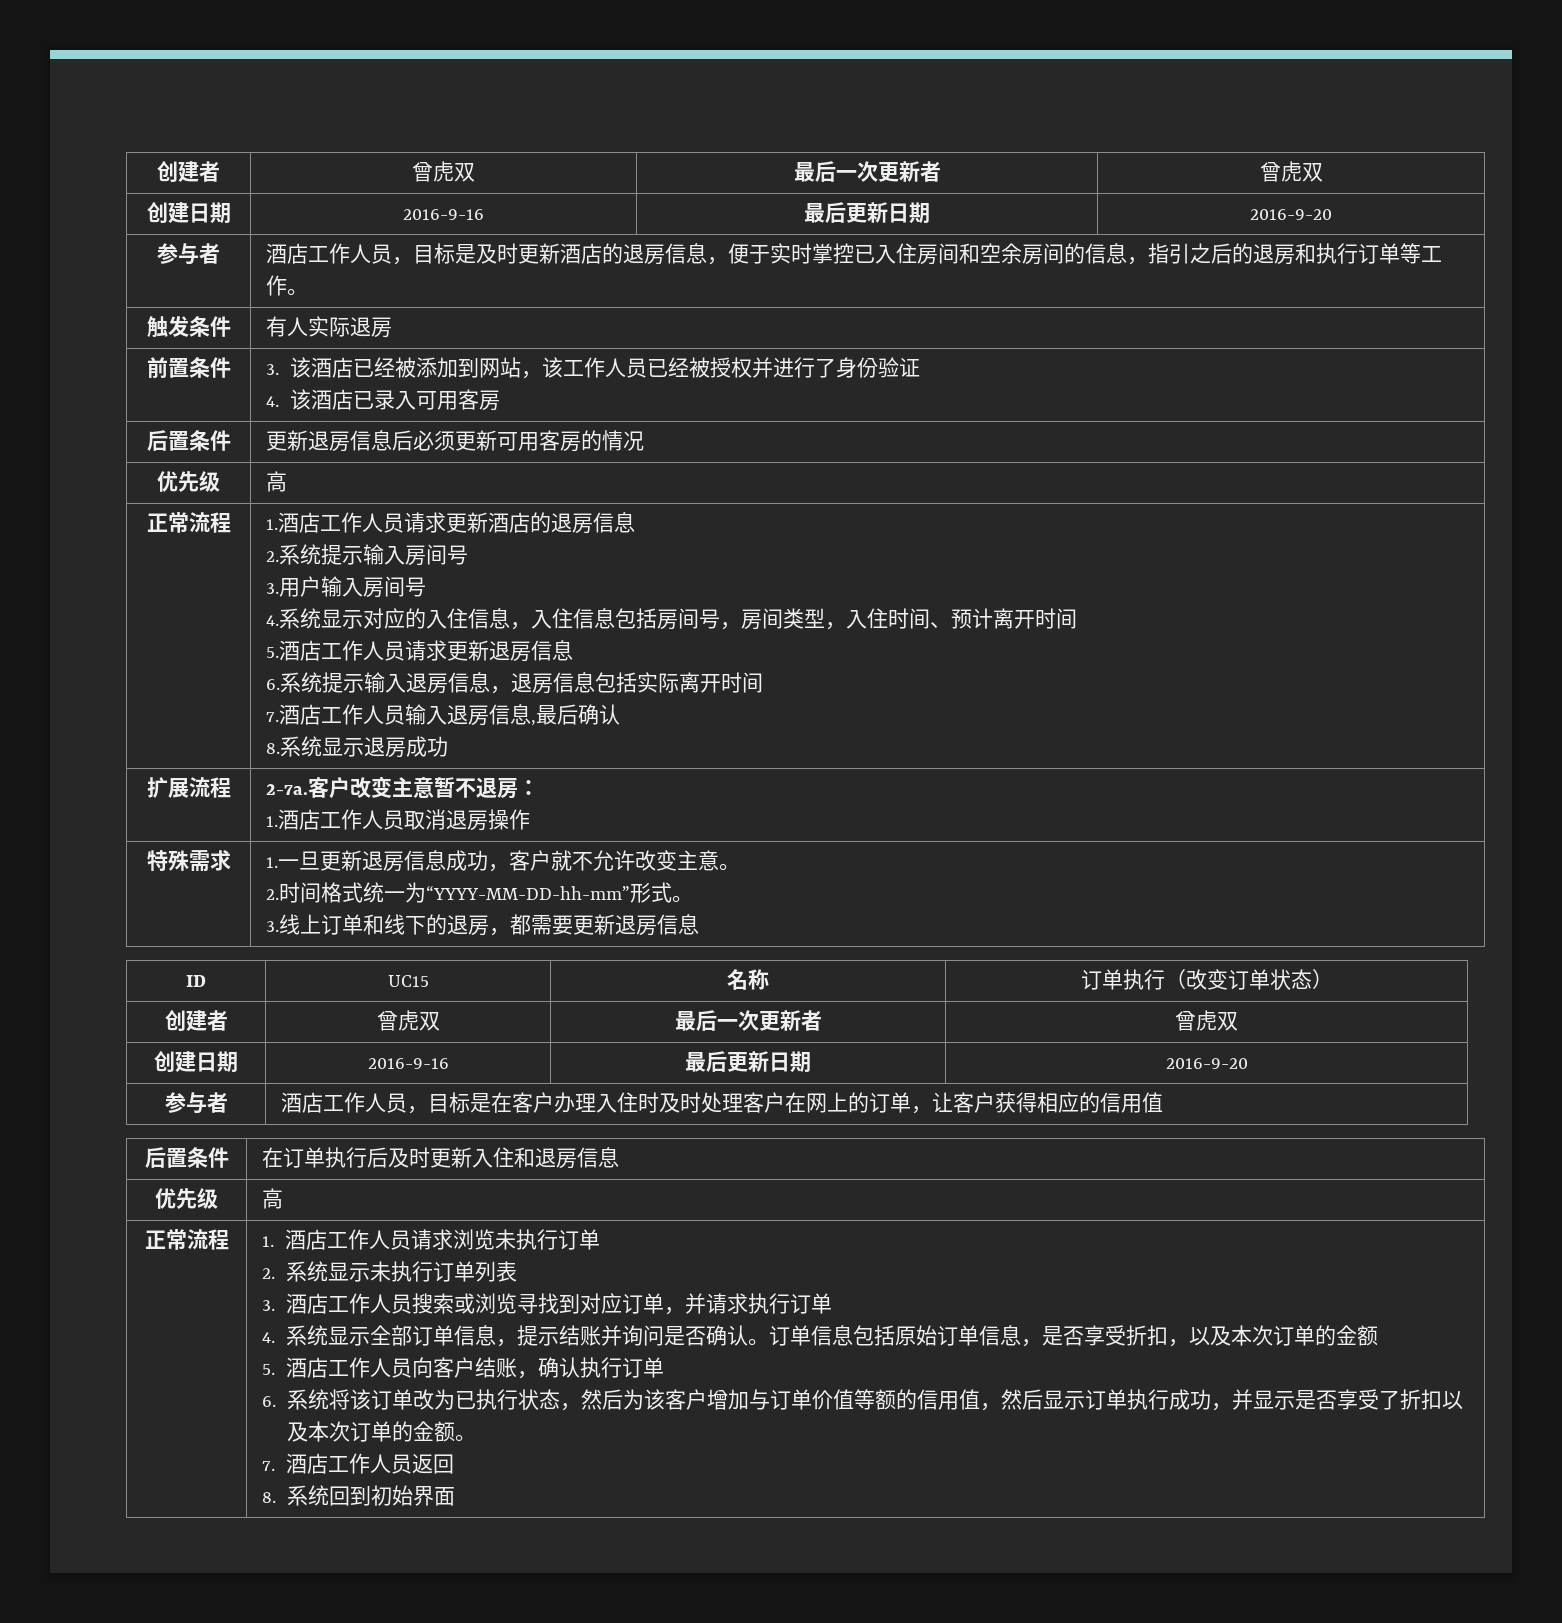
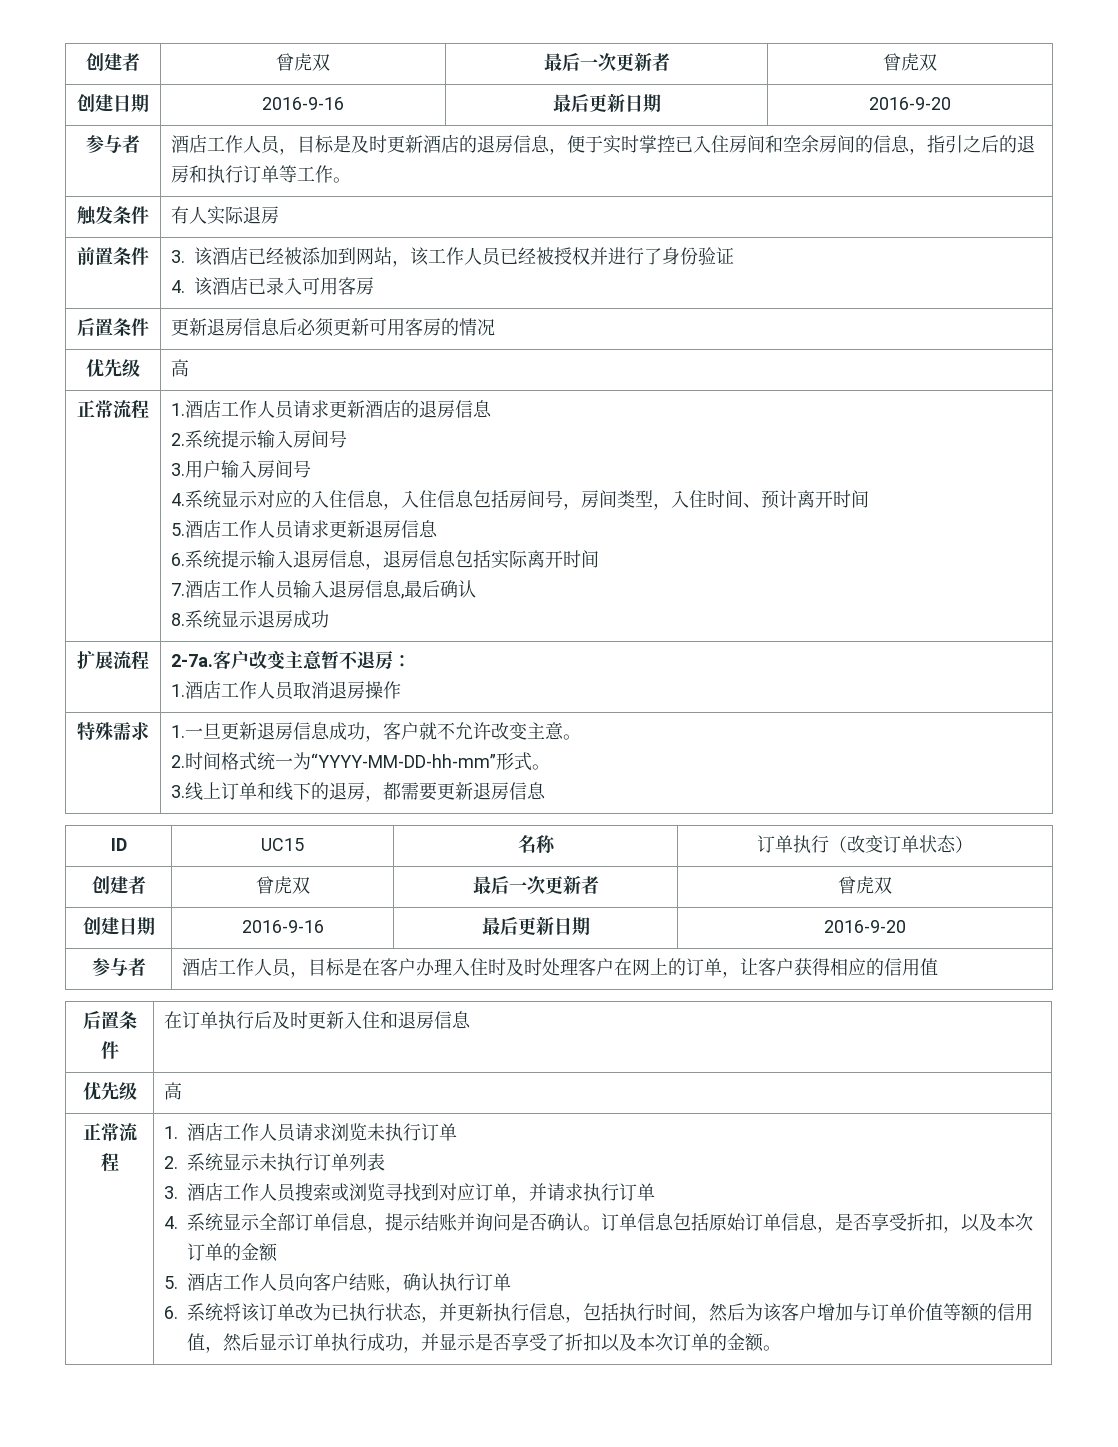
- 6.系统将该订单改为已执行状态，然后为该客户增加与订单价值等额的信用值，然后显示订单执行成功，并显示是否享受了折扣以及本次订单的金额。
+ 6.系统将该订单改为已执行状态，并更新执行信息，包括执行时间，然后为该客户增加与订单价值等额的信用值，然后显示订单执行成功，并显示是否享受了折扣以及本次订单的金额。
- 7.酒店工作人员返回
- 8.系统回到初始界面

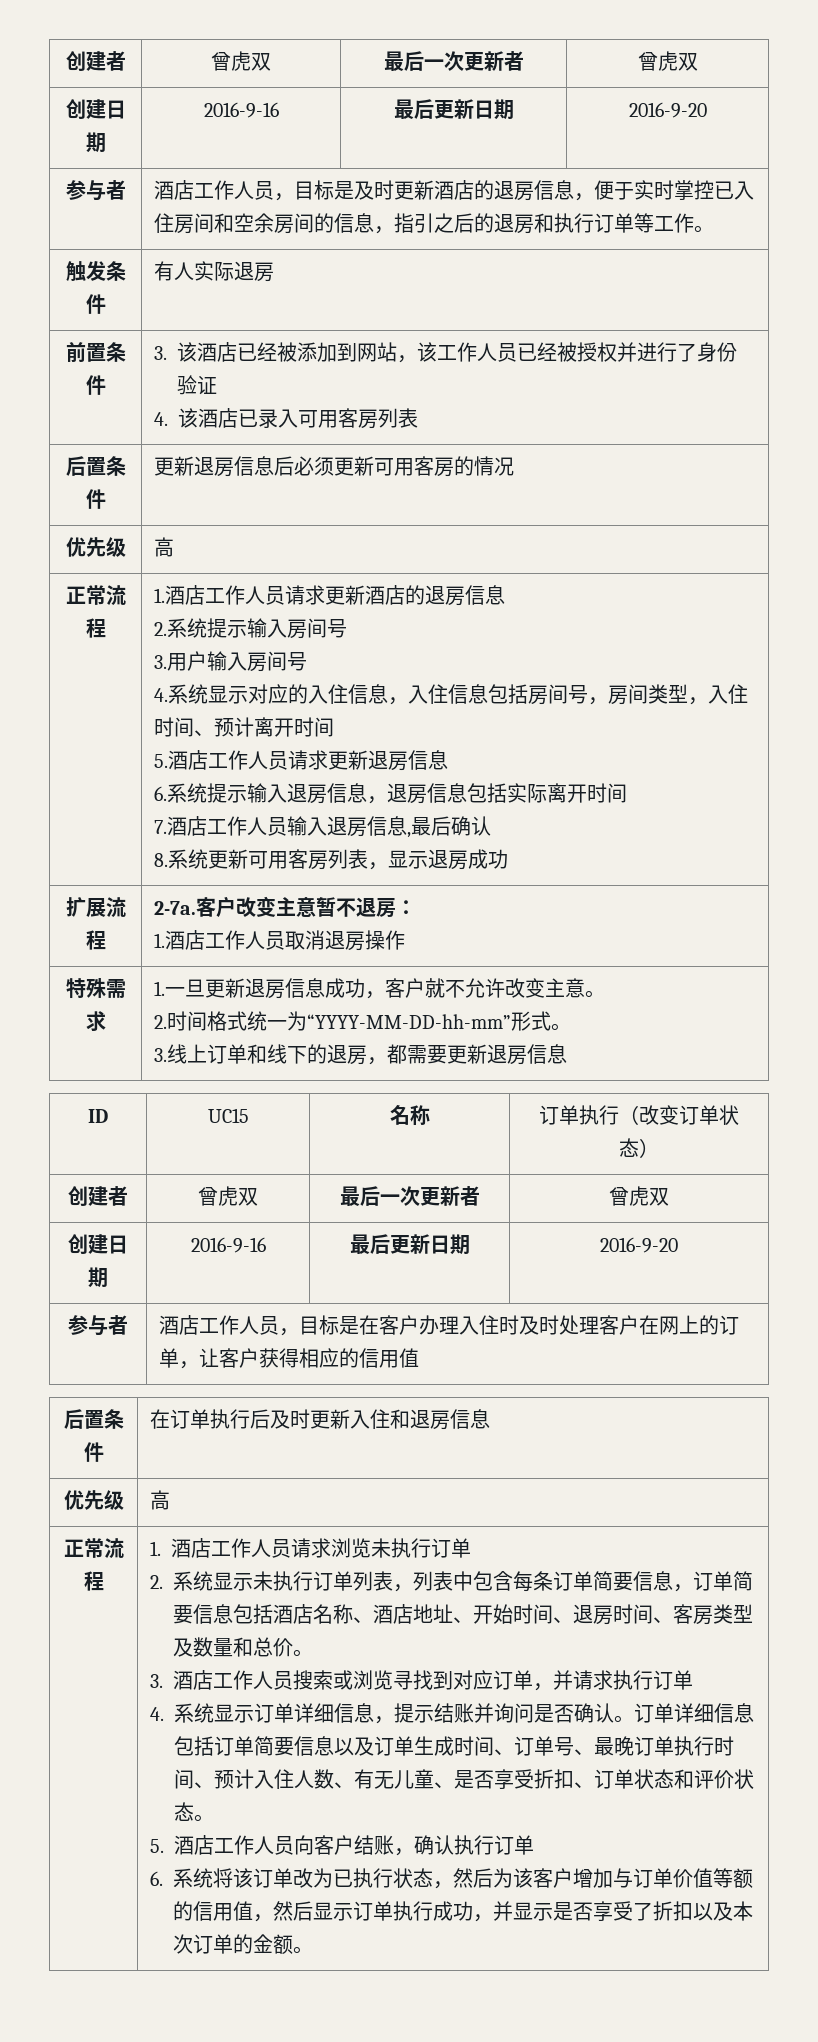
  前置条件 | 3.该酒店已经被添加到网站，该工作人员已经被授权并进行了身份验证
- 4.该酒店已录入可用客房
+ 4.该酒店已录入可用客房列表
- 8.系统显示退房成功
+ 8.系统更新可用客房列表，显示退房成功
- 2.系统显示未执行订单列表
+ 2.系统显示未执行订单列表，列表中包含每条订单简要信息，订单简要信息包括酒店名称、酒店地址、开始时间、退房时间、客房类型及数量和总价。
- 4.系统显示全部订单信息，提示结账并询问是否确认。
+ 4.系统显示订单详细信息，提示结账并询问是否确认。
- 订单信息包括原始订单信息，是否享受折扣，以及本次订单的金额
+ 订单详细信息包括订单简要信息以及订单生成时间、订单号、最晚订单执行时间、预计入住人数、有无儿童、是否享受折扣、订单状态和评价状态。
- 6.系统将该订单改为已执行状态，并更新执行信息，包括执行时间，然后为该客户增加与订单价值等额的信用值，然后显示订单执行成功，并显示是否享受了折扣以及本次订单的金额。
+ 6.系统将该订单改为已执行状态，然后为该客户增加与订单价值等额的信用值，然后显示订单执行成功，并显示是否享受了折扣以及本次订单的金额。

